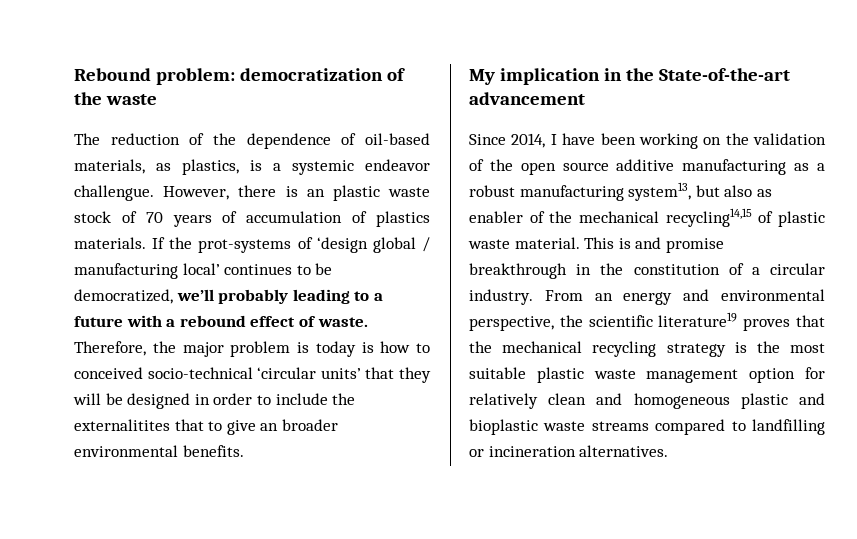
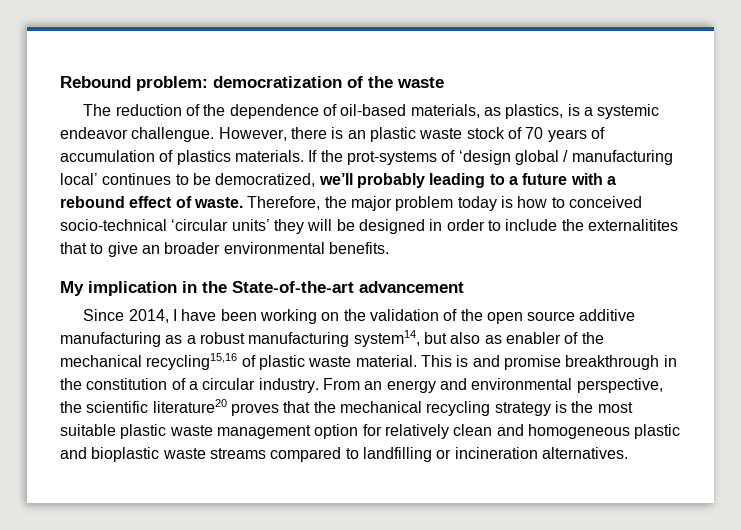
- Therefore, the major problem is today is how to conceived socio-technical ‘circular units’ that they will be designed in order to include the externalitites that to give an broader environmental benefits.
+ Therefore, the major problem today is how to conceived socio-technical ‘circular units’ they will be designed in order to include the externalitites that to give an broader environmental benefits.
- Since 2014, I have been working on the validation of the open source additive manufacturing as a robust manufacturing system13, but also as enabler of the mechanical recycling14,15 of plastic waste material.
+ Since 2014, I have been working on the validation of the open source additive manufacturing as a robust manufacturing system14, but also as enabler of the mechanical recycling15,16 of plastic waste material.
- From an energy and environmental perspective, the scientific literature19 proves that the mechanical recycling strategy is the most suitable plastic waste management option for relatively clean and homogeneous plastic and bioplastic waste streams compared to landfilling or incineration alternatives.
+ From an energy and environmental perspective, the scientific literature20 proves that the mechanical recycling strategy is the most suitable plastic waste management option for relatively clean and homogeneous plastic and bioplastic waste streams compared to landfilling or incineration alternatives.

